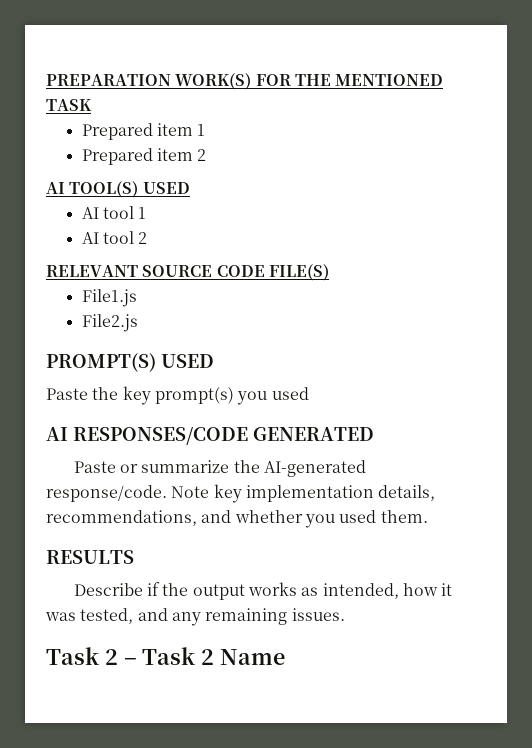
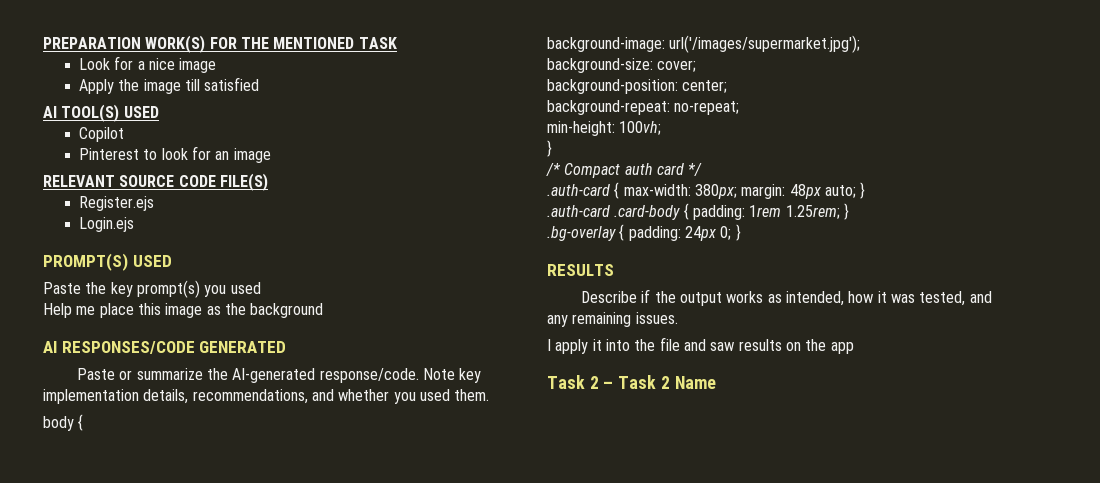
- Prepared item 1
- Prepared item 2
+ Look for a nice image
+ Apply the image till satisfied
  AI TOOL(S) USED
- AI tool 1
- AI tool 2
+ Copilot
+ Pinterest to look for an image
- File1.js
- File2.js
+ Register.ejs
+ Login.ejs
+ Help me place this image as the background
+ body {
+ background-image: url('/images/supermarket.jpg');
+ background-size: cover;
+ background-position: center;
+ background-repeat: no-repeat;
+ min-height: 100vh;
+ }
+ /* Compact auth card */
+ .auth-card { max-width: 380px; margin: 48px auto; }
+ .auth-card .card-body { padding: 1rem 1.25rem; }
+ .bg-overlay { padding: 24px 0; }
+ I apply it into the file and saw results on the app

